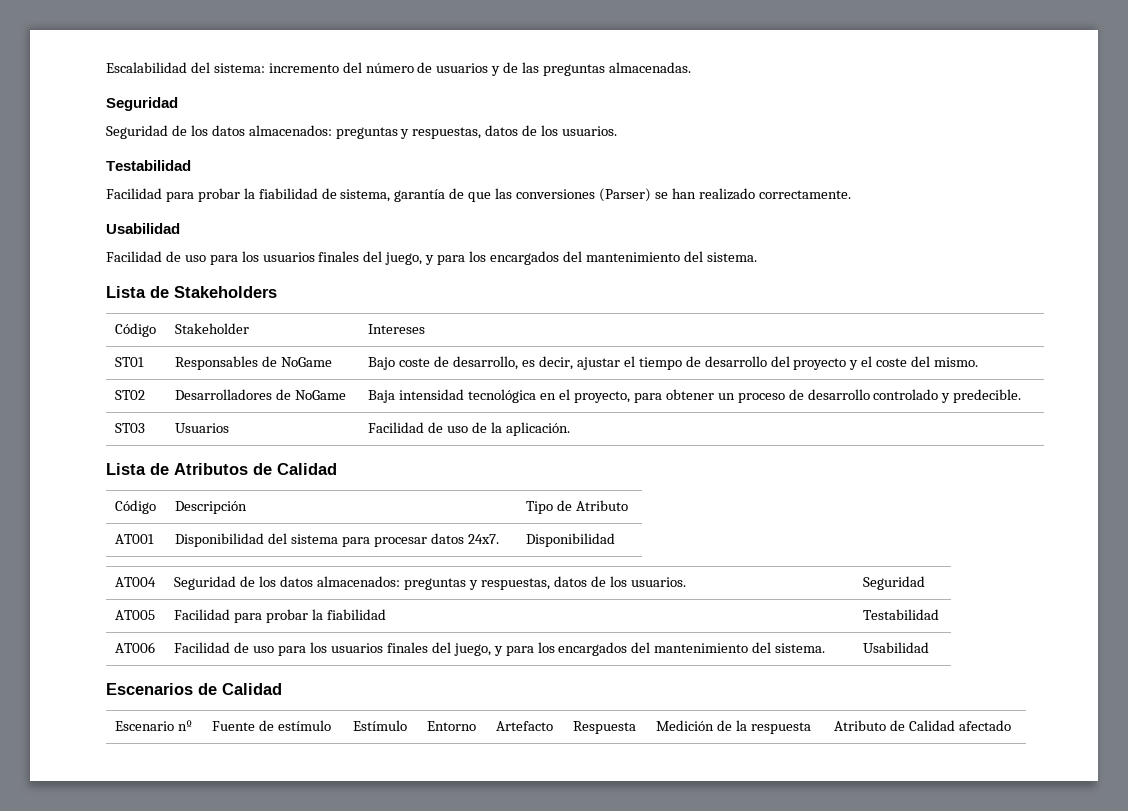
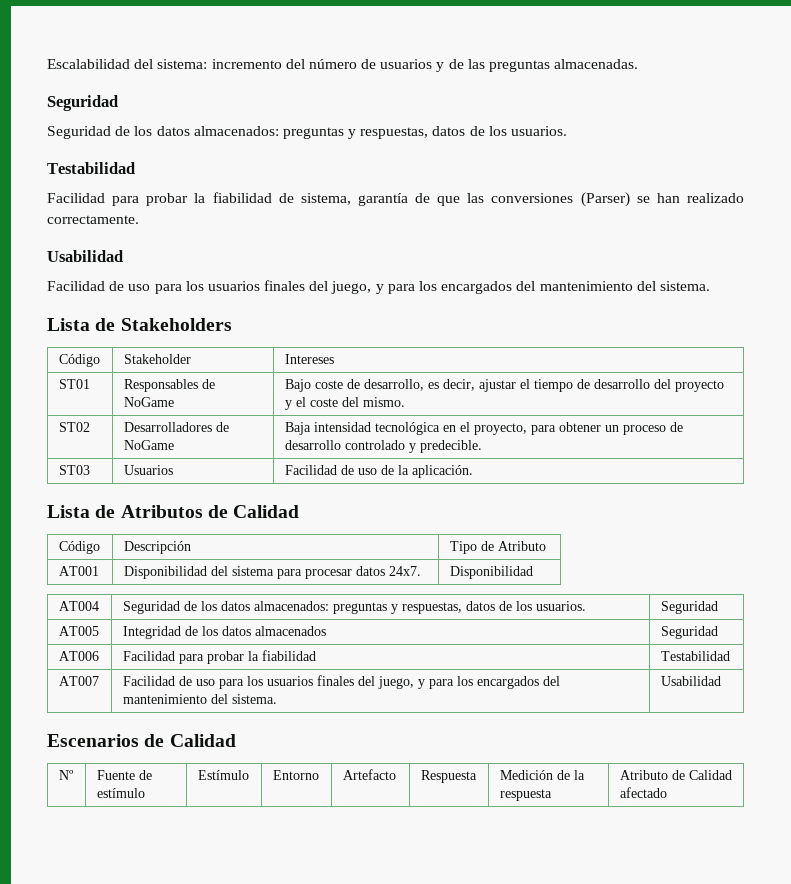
- AT005 | Facilidad para probar la fiabilidad | Testabilidad
+ AT005 | Integridad de los datos almacenados | Seguridad
+ AT006 | Facilidad para probar la fiabilidad | Testabilidad
- AT006 | Facilidad de uso para los usuarios finales del juego, y para los encargados del mantenimiento del sistema. | Usabilidad
+ AT007 | Facilidad de uso para los usuarios finales del juego, y para los encargados del mantenimiento del sistema. | Usabilidad
- Escenario nº | Fuente de estímulo | Estímulo | Entorno | Artefacto | Respuesta | Medición de la respuesta | Atributo de Calidad afectado
+ Nº | Fuente de estímulo | Estímulo | Entorno | Artefacto | Respuesta | Medición de la respuesta | Atributo de Calidad afectado

